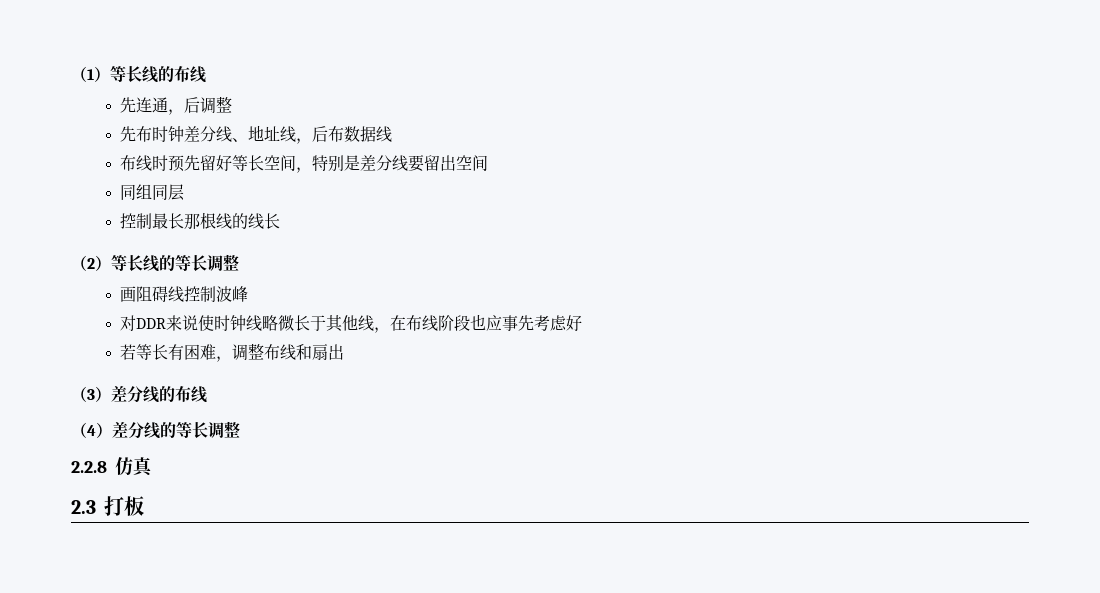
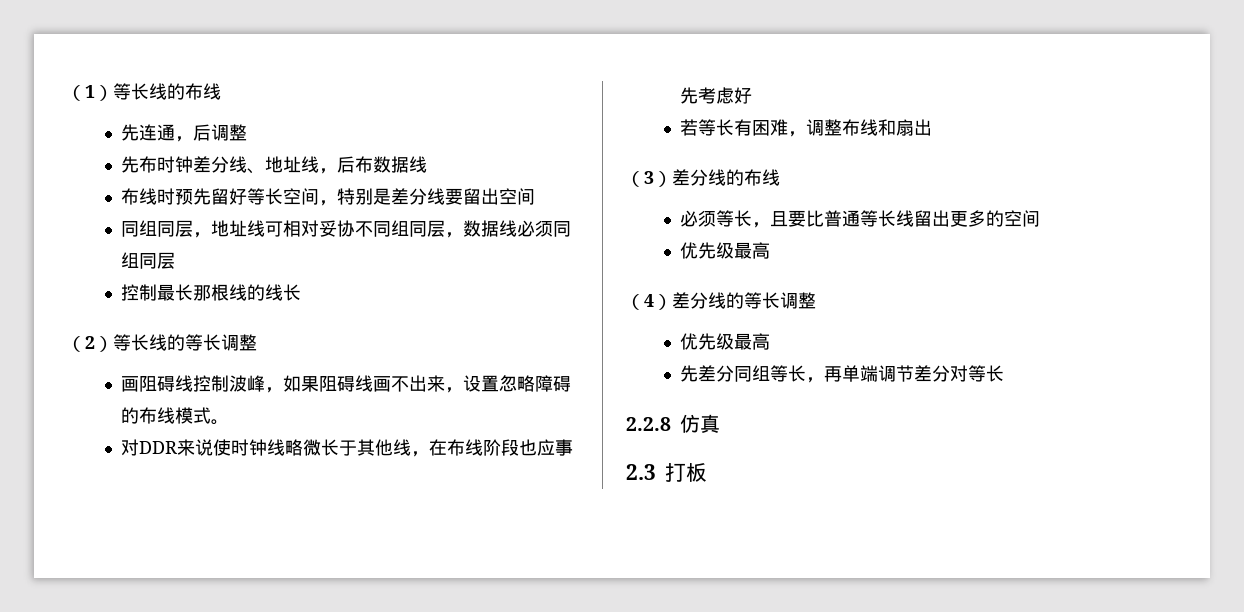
- 同组同层
+ 同组同层，地址线可相对妥协不同组同层，数据线必须同组同层
- 画阻碍线控制波峰
+ 画阻碍线控制波峰，如果阻碍线画不出来，设置忽略障碍的布线模式。
+ 必须等长，且要比普通等长线留出更多的空间
+ 优先级最高
  （4）差分线的等长调整
+ 优先级最高
+ 先差分同组等长，再单端调节差分对等长

